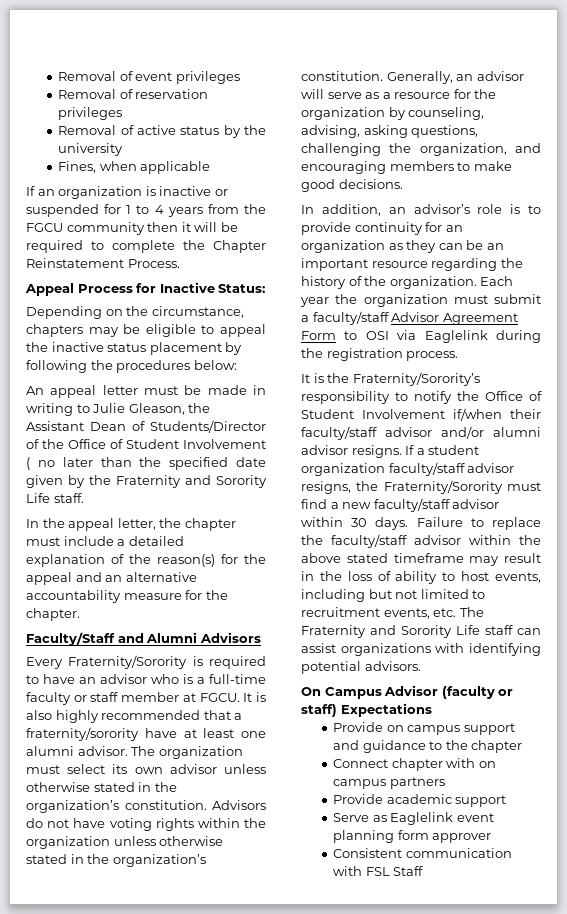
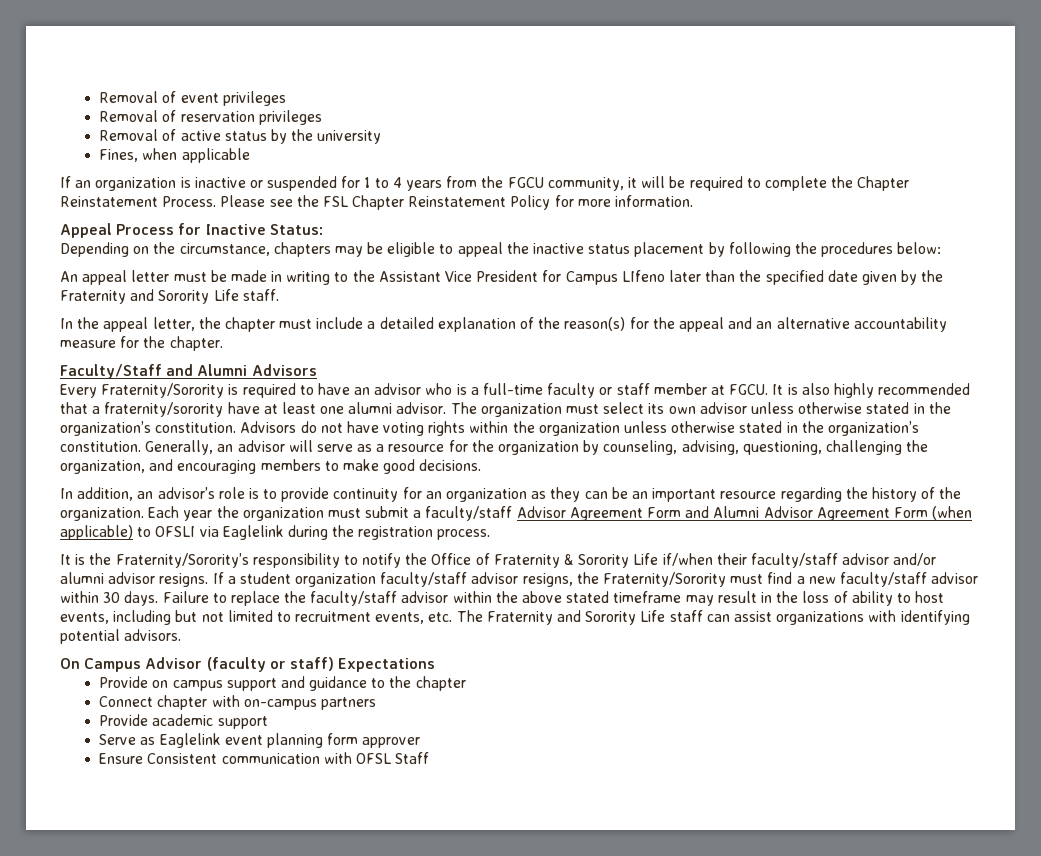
- If an organization is inactive or suspended for 1 to 4 years from the FGCU community then it will be required to complete the Chapter Reinstatement Process.
+ If an organization is inactive or suspended for 1 to 4 years from the FGCU community, it will be required to complete the Chapter Reinstatement Process. Please see the FSL Chapter Reinstatement Policy for more information.
- An appeal letter must be made in writing to Julie Gleason, the Assistant Dean of Students/Director of the Office of Student Involvement ( no later than the specified date given by the Fraternity and Sorority Life staff.
+ An appeal letter must be made in writing to the Assistant Vice President for Campus LIfeno later than the specified date given by the Fraternity and Sorority Life staff.
- Generally, an advisor will serve as a resource for the organization by counseling, advising, asking questions, challenging the organization, and encouraging members to make good decisions.
+ Generally, an advisor will serve as a resource for the organization by counseling, advising, questioning, challenging the organization, and encouraging members to make good decisions.
- Each year the organization must submit a faculty/staff Advisor Agreement Form to OSI via Eaglelink during the registration process.
+ Each year the organization must submit a faculty/staff Advisor Agreement Form and Alumni Advisor Agreement Form (when applicable) to OFSLI via Eaglelink during the registration process.
- It is the Fraternity/Sorority’s responsibility to notify the Office of Student Involvement if/when their faculty/staff advisor and/or alumni advisor resigns.
+ It is the Fraternity/Sorority’s responsibility to notify the Office of Fraternity & Sorority Life if/when their faculty/staff advisor and/or alumni advisor resigns.
- Connect chapter with on campus partners
+ Connect chapter with on-campus partners
- Consistent communication with FSL Staff
+ Ensure Consistent communication with OFSL Staff

